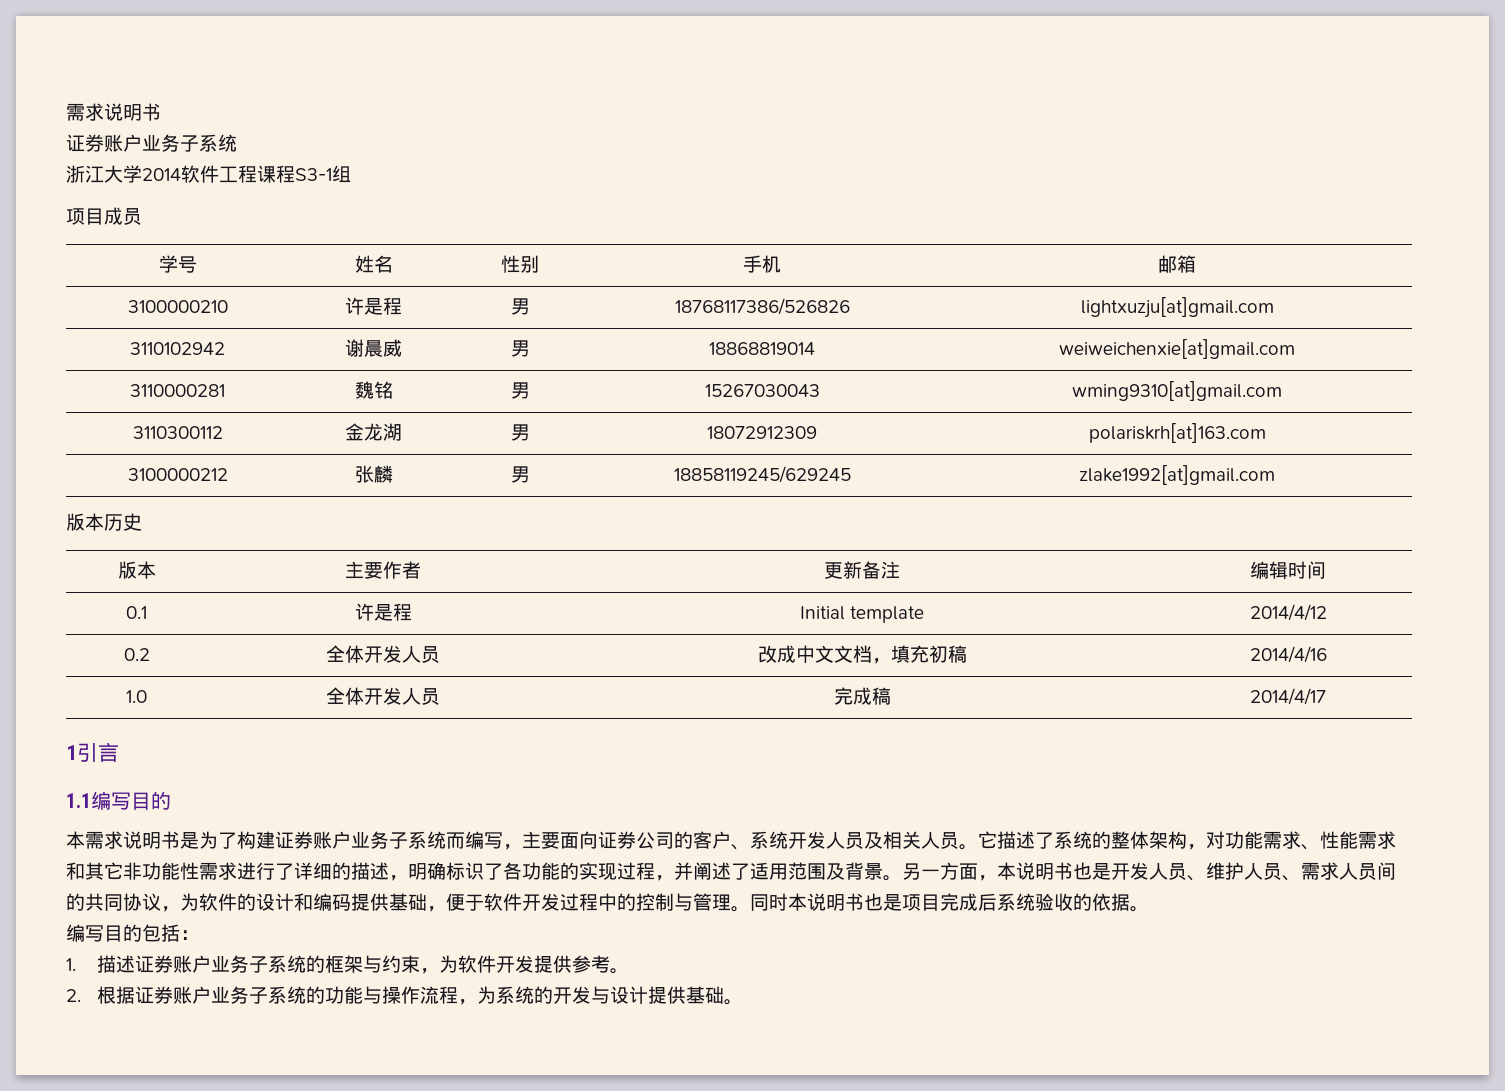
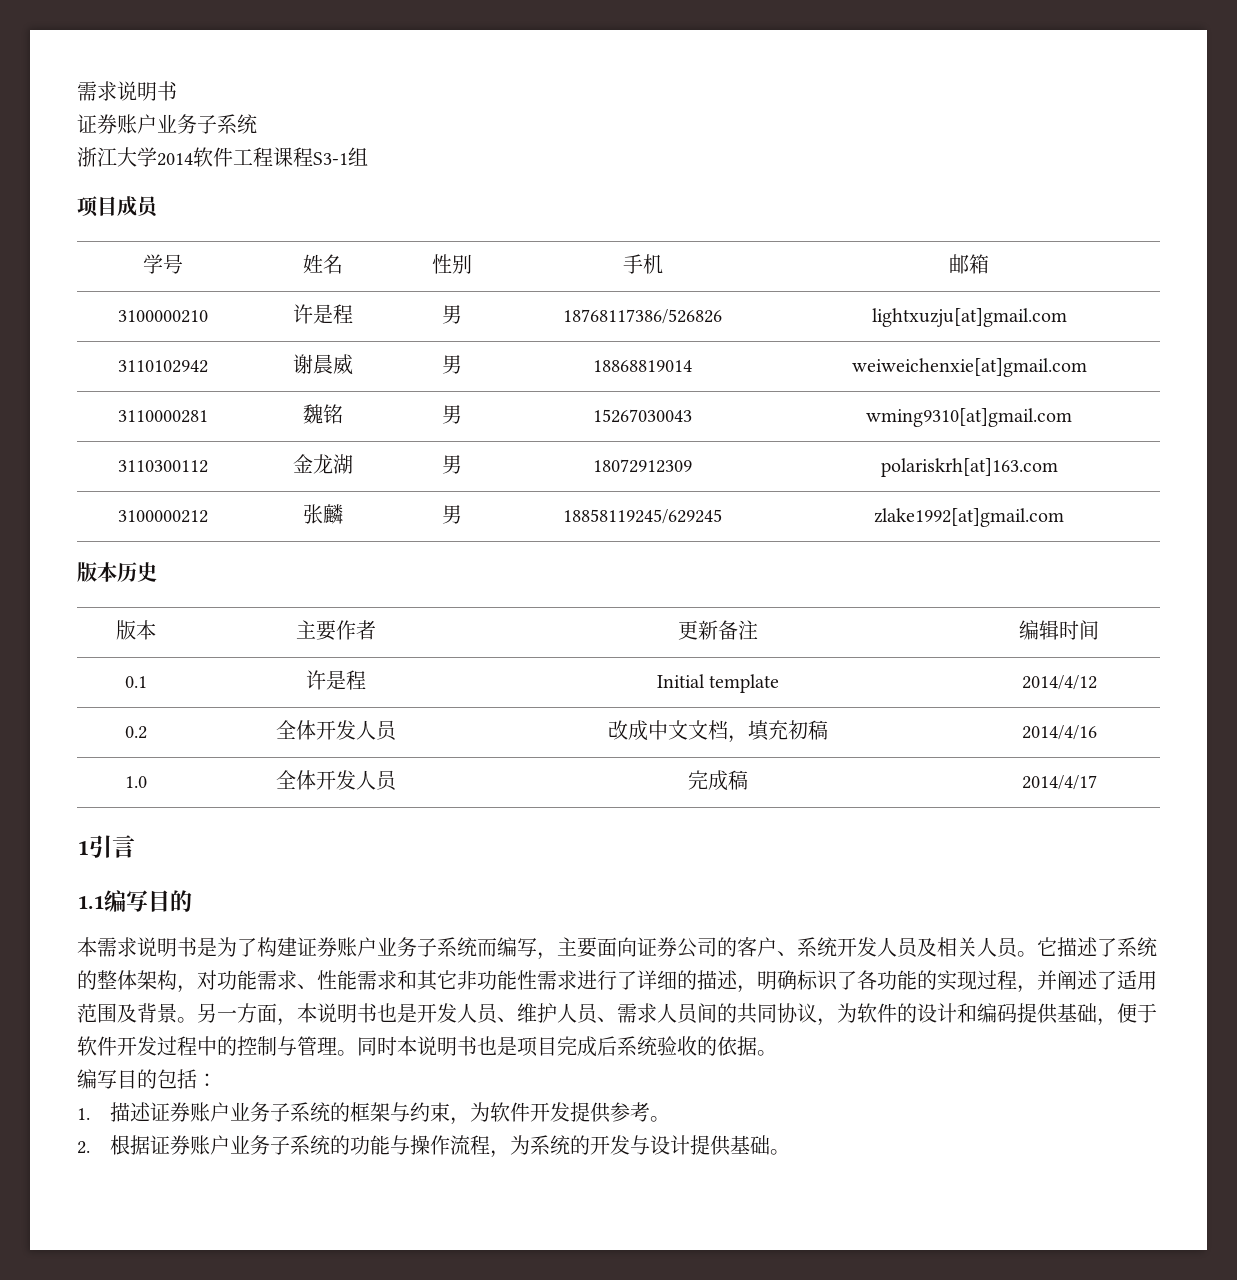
- 本需求说明书是为了构建证劵账户业务子系统而编写，主要面向证劵公司的客户、系统开发人员及相关人员。
+ 本需求说明书是为了构建证券账户业务子系统而编写，主要面向证券公司的客户、系统开发人员及相关人员。
- 1.描述证劵账户业务子系统的框架与约束，为软件开发提供参考。
+ 1.描述证券账户业务子系统的框架与约束，为软件开发提供参考。
- 2.根据证劵账户业务子系统的功能与操作流程，为系统的开发与设计提供基础。
+ 2.根据证券账户业务子系统的功能与操作流程，为系统的开发与设计提供基础。

